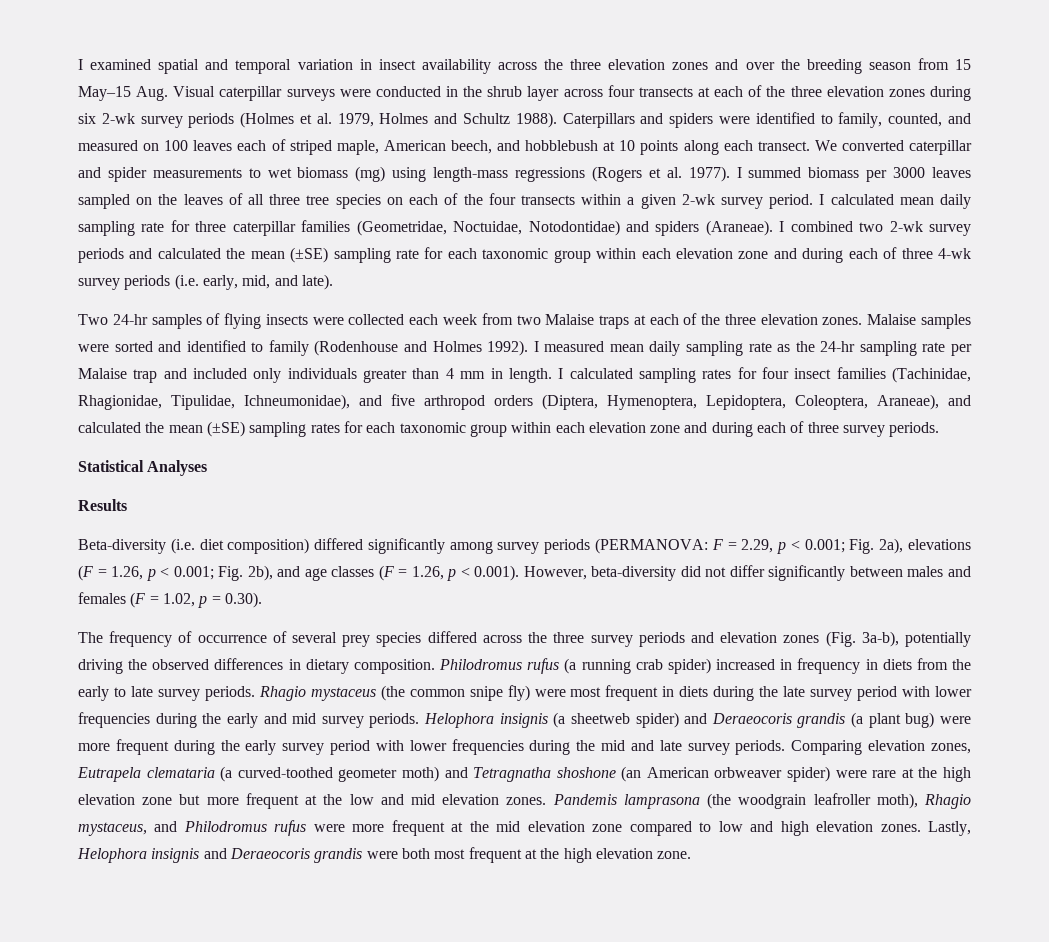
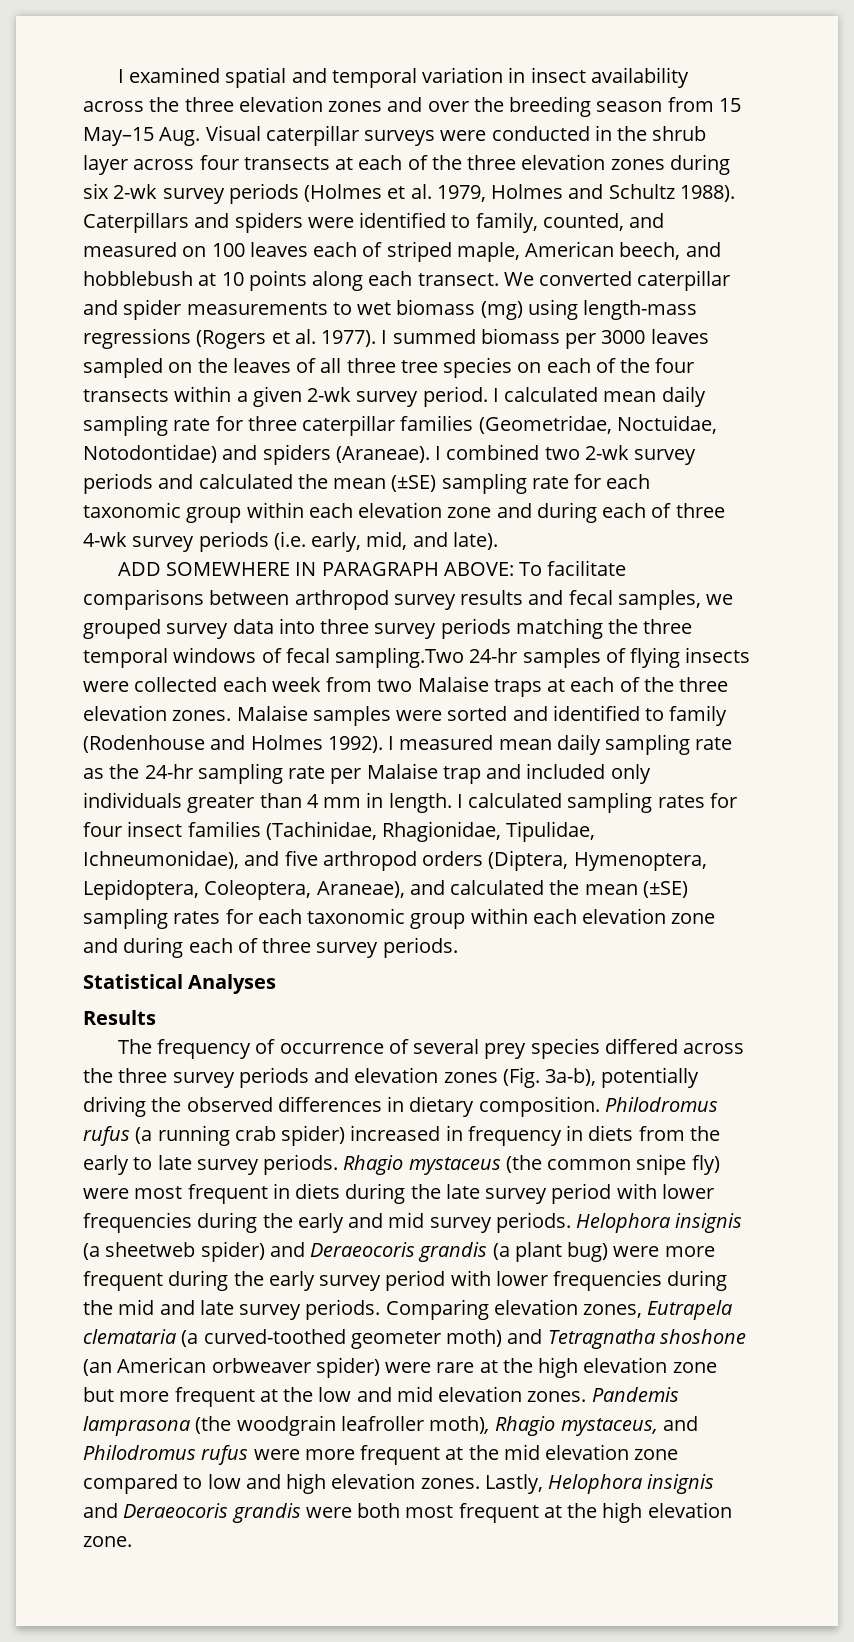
- Two 24-hr samples of flying insects were collected each week from two Malaise traps at each of the three elevation zones.
+ ADD SOMEWHERE IN PARAGRAPH ABOVE: To facilitate comparisons between arthropod survey results and fecal samples, we grouped survey data into three survey periods matching the three temporal windows of fecal sampling.Two 24-hr samples of flying insects were collected each week from two Malaise traps at each of the three elevation zones.
- Beta-diversity (i.e. diet composition) differed significantly among survey periods (PERMANOVA: F = 2.29, p < 0.001; Fig. 2a), elevations (F = 1.26, p < 0.001; Fig. 2b), and age classes (F = 1.26, p < 0.001). However, beta-diversity did not differ significantly between males and females (F = 1.02, p = 0.30).

